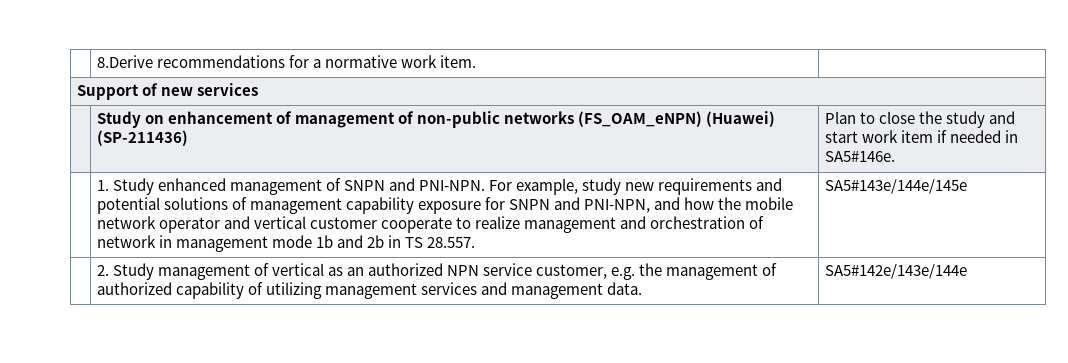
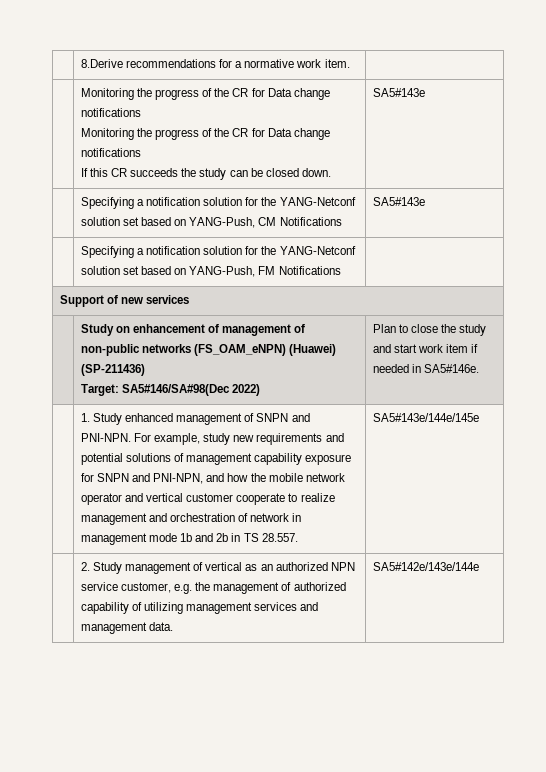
+ | Monitoring the progress of the CR for Data change notifications
+ Monitoring the progress of the CR for Data change notifications
+ If this CR succeeds the study can be closed down. | SA5#143e
+ | Specifying a notification solution for the YANG-Netconf solution set based on YANG-Push, CM Notifications | SA5#143e
+ | Specifying a notification solution for the YANG-Netconf solution set based on YANG-Push, FM Notifications |
- | Study on enhancement of management of non-public networks (FS_OAM_eNPN) (Huawei) (SP-211436) | Plan to close the study and start work item if needed in SA5#146e.
+ | Study on enhancement of management of non-public networks (FS_OAM_eNPN) (Huawei) (SP-211436)
+ Target: SA5#146/SA#98(Dec 2022) | Plan to close the study and start work item if needed in SA5#146e.

